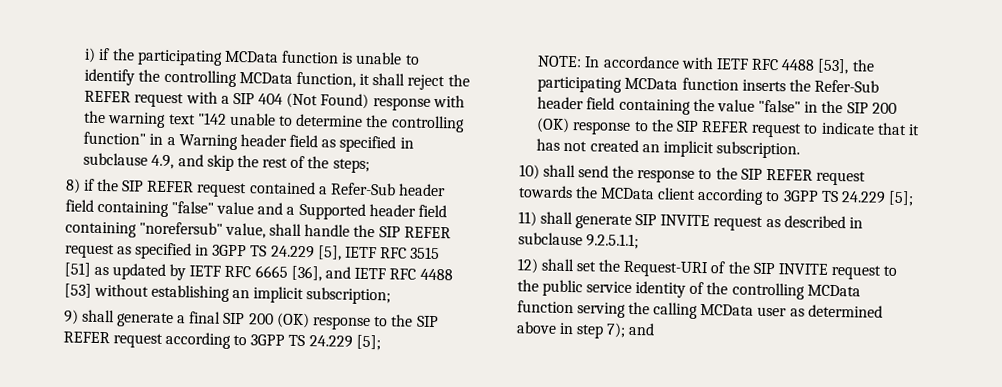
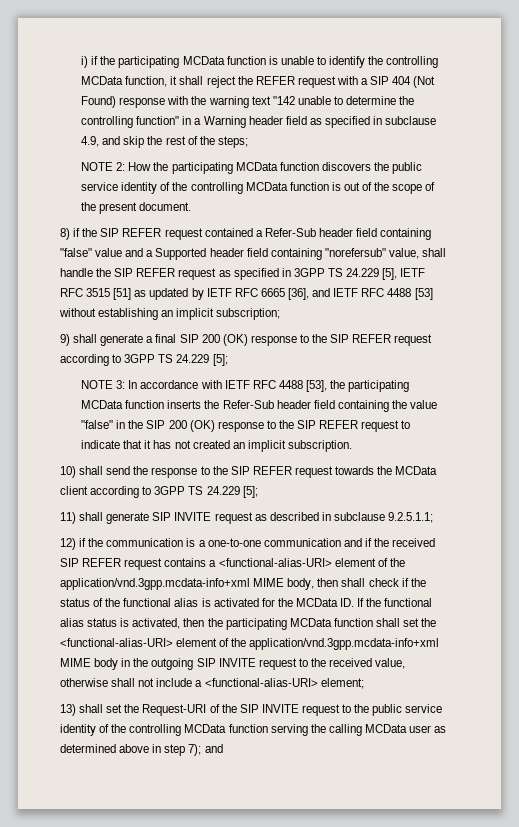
+ NOTE 2: How the participating MCData function discovers the public service identity of the controlling MCData function is out of the scope of the present document.
- NOTE: In accordance with IETF RFC 4488 [53], the participating MCData function inserts the Refer-Sub header field containing the value "false" in the SIP 200 (OK) response to the SIP REFER request to indicate that it has not created an implicit subscription.
+ NOTE 3: In accordance with IETF RFC 4488 [53], the participating MCData function inserts the Refer-Sub header field containing the value "false" in the SIP 200 (OK) response to the SIP REFER request to indicate that it has not created an implicit subscription.
- 12) shall set the Request-URI of the SIP INVITE request to the public service identity of the controlling MCData function serving the calling MCData user as determined above in step 7); and
+ 12) if the communication is a one-to-one communication and if the received SIP REFER request contains a <functional-alias-URI> element of the application/vnd.3gpp.mcdata-info+xml MIME body, then shall check if the status of the functional alias is activated for the MCData ID. If the functional alias status is activated, then the participating MCData function shall set the <functional-alias-URI> element of the application/vnd.3gpp.mcdata-info+xml MIME body in the outgoing SIP INVITE request to the received value, otherwise shall not include a <functional-alias-URI> element;
+ 13) shall set the Request-URI of the SIP INVITE request to the public service identity of the controlling MCData function serving the calling MCData user as determined above in step 7); and

